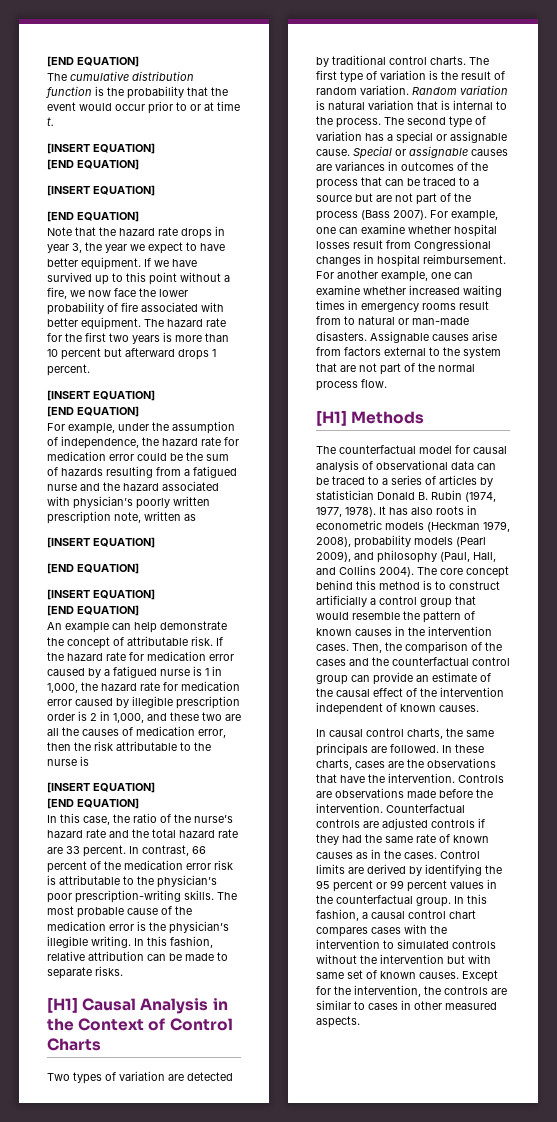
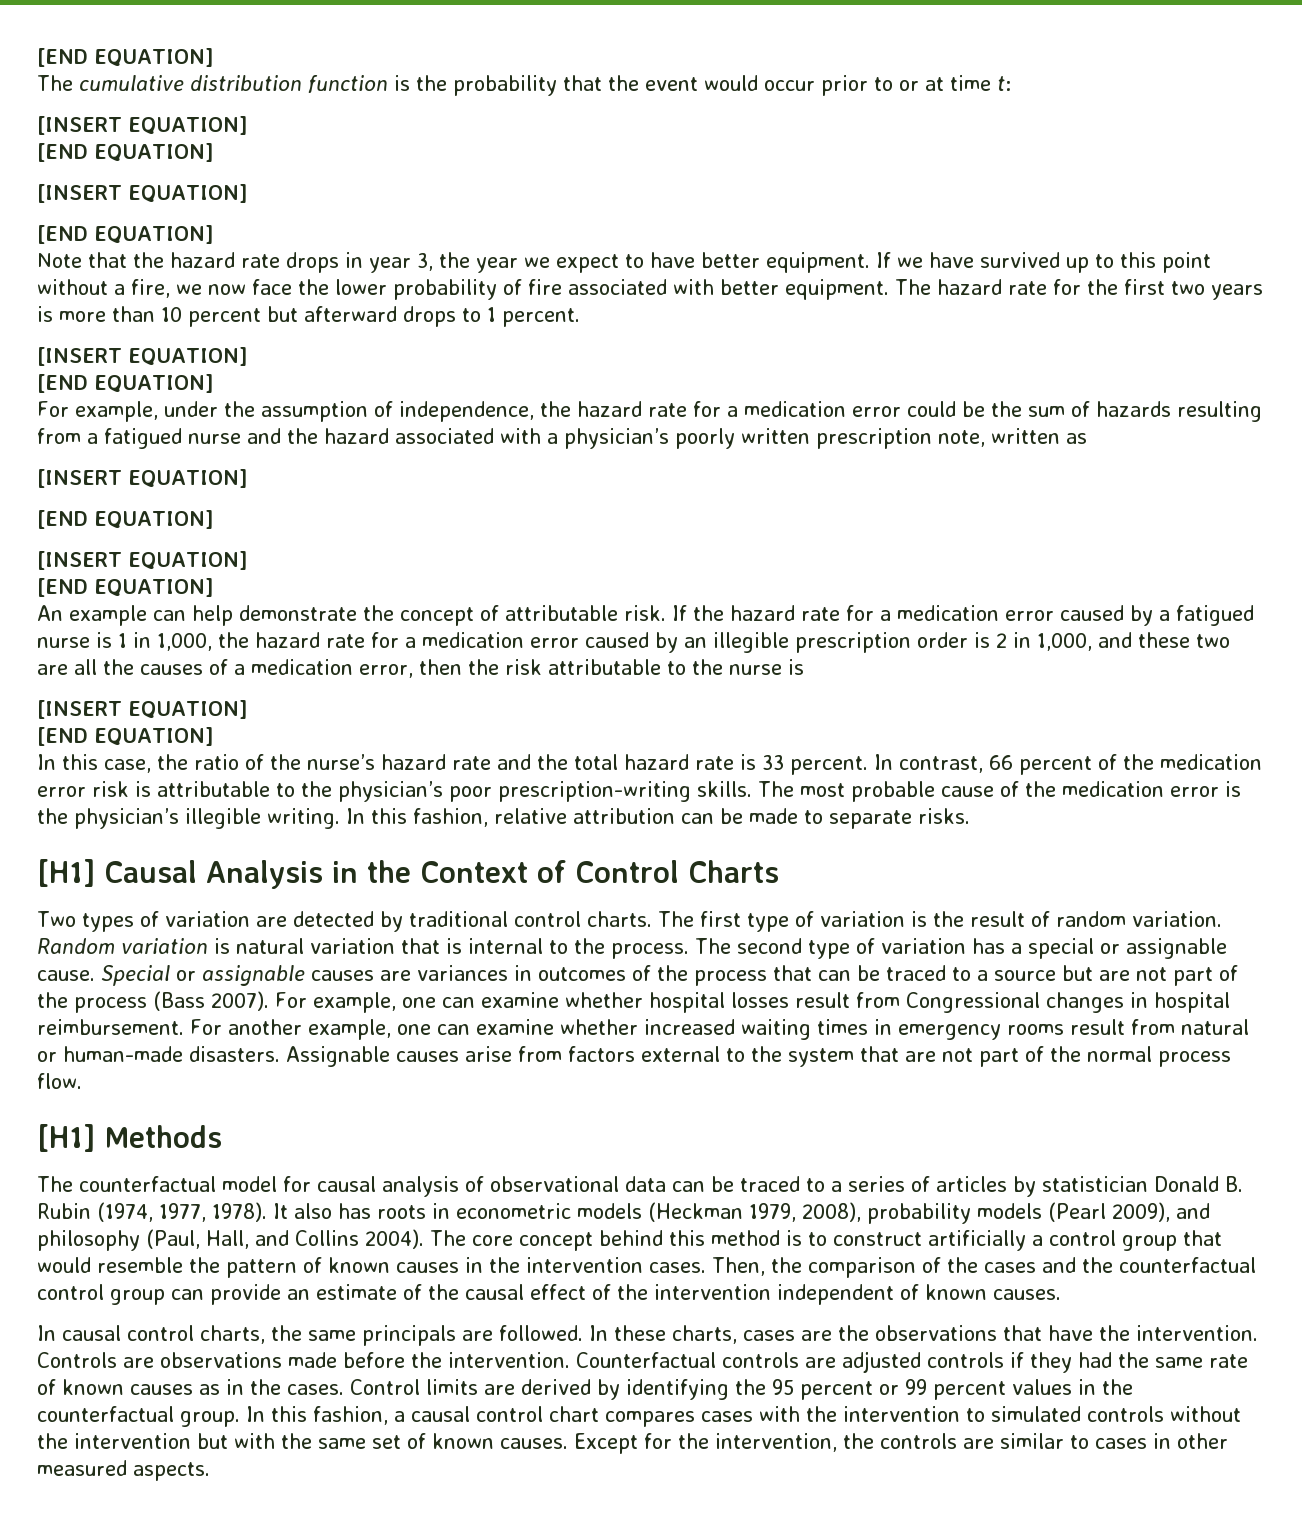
- The cumulative distribution function is the probability that the event would occur prior to or at time t.
+ The cumulative distribution function is the probability that the event would occur prior to or at time t:
- The hazard rate for the first two years is more than 10 percent but afterward drops 1 percent.
+ The hazard rate for the first two years is more than 10 percent but afterward drops to 1 percent.
- For example, under the assumption of independence, the hazard rate for medication error could be the sum of hazards resulting from a fatigued nurse and the hazard associated with physician’s poorly written prescription note, written as
+ For example, under the assumption of independence, the hazard rate for a medication error could be the sum of hazards resulting from a fatigued nurse and the hazard associated with a physician’s poorly written prescription note, written as
- If the hazard rate for medication error caused by a fatigued nurse is 1 in 1,000, the hazard rate for medication error caused by illegible prescription order is 2 in 1,000, and these two are all the causes of medication error, then the risk attributable to the nurse is
+ If the hazard rate for a medication error caused by a fatigued nurse is 1 in 1,000, the hazard rate for a medication error caused by an illegible prescription order is 2 in 1,000, and these two are all the causes of a medication error, then the risk attributable to the nurse is
- In this case, the ratio of the nurse’s hazard rate and the total hazard rate are 33 percent.
+ In this case, the ratio of the nurse’s hazard rate and the total hazard rate is 33 percent.
- For another example, one can examine whether increased waiting times in emergency rooms result from to natural or man-made disasters.
+ For another example, one can examine whether increased waiting times in emergency rooms result from natural or human-made disasters.
- It has also roots in econometric models (Heckman 1979, 2008), probability models (Pearl 2009), and philosophy (Paul, Hall, and Collins 2004).
+ It also has roots in econometric models (Heckman 1979, 2008), probability models (Pearl 2009), and philosophy (Paul, Hall, and Collins 2004).
- In this fashion, a causal control chart compares cases with the intervention to simulated controls without the intervention but with same set of known causes.
+ In this fashion, a causal control chart compares cases with the intervention to simulated controls without the intervention but with the same set of known causes.

